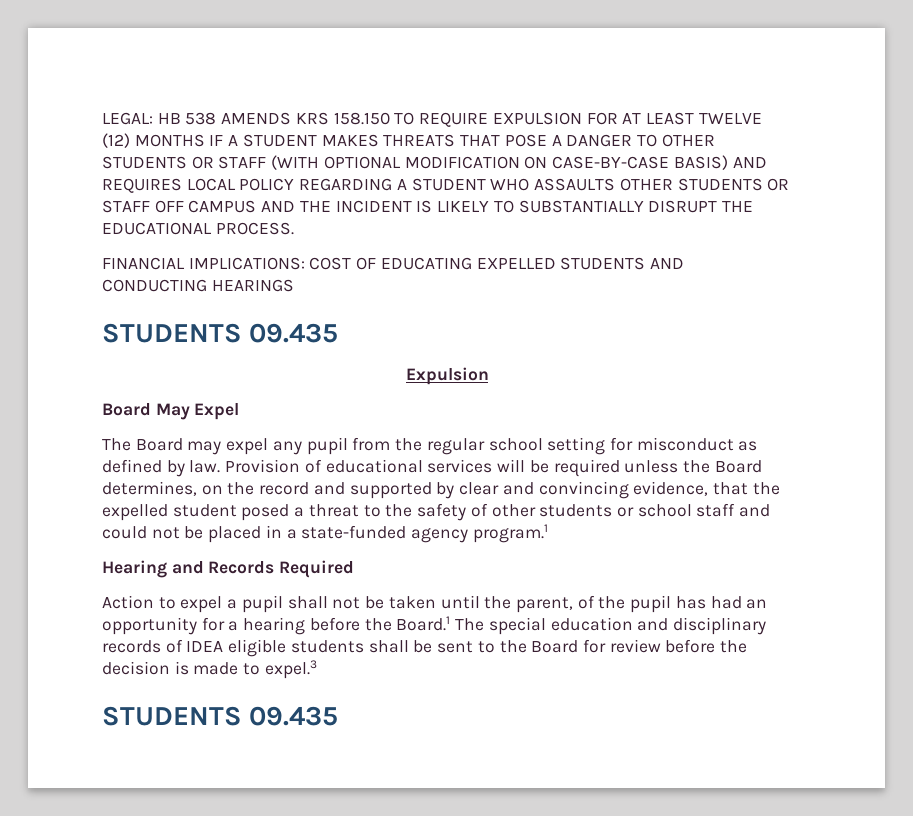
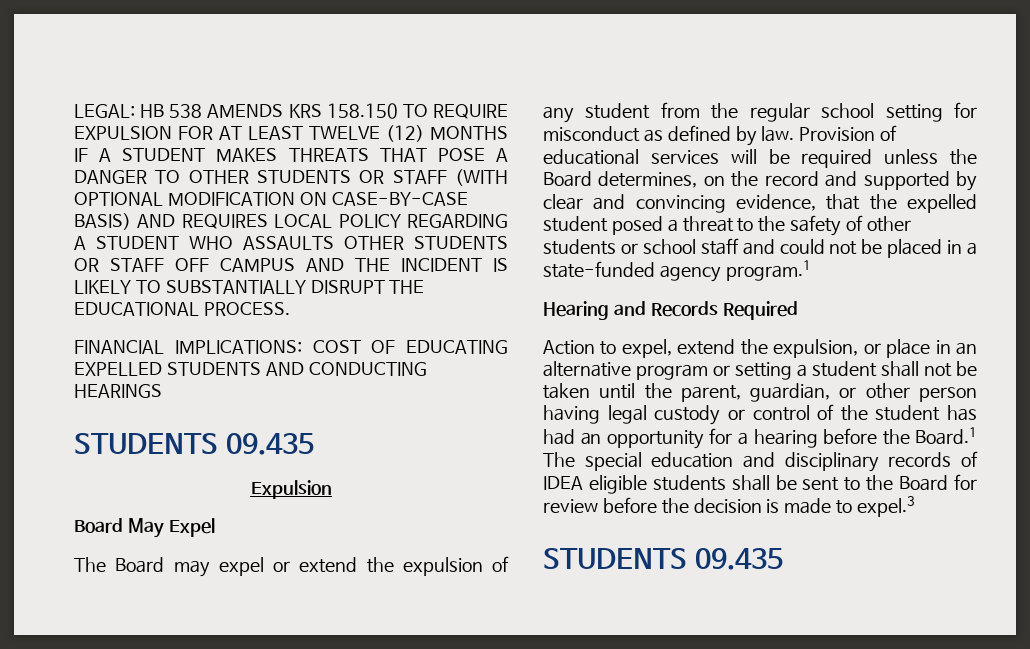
- The Board may expel any pupil from the regular school setting for misconduct as defined by law.
+ The Board may expel or extend the expulsion of any student from the regular school setting for misconduct as defined by law.
- Action to expel a pupil shall not be taken until the parent, of the pupil has had an opportunity for a hearing before the Board.1 The special education and disciplinary records of IDEA eligible students shall be sent to the Board for review before the decision is made to expel.3
+ Action to expel, extend the expulsion, or place in an alternative program or setting a student shall not be taken until the parent, guardian, or other person having legal custody or control of the student has had an opportunity for a hearing before the Board.1 The special education and disciplinary records of IDEA eligible students shall be sent to the Board for review before the decision is made to expel.3

